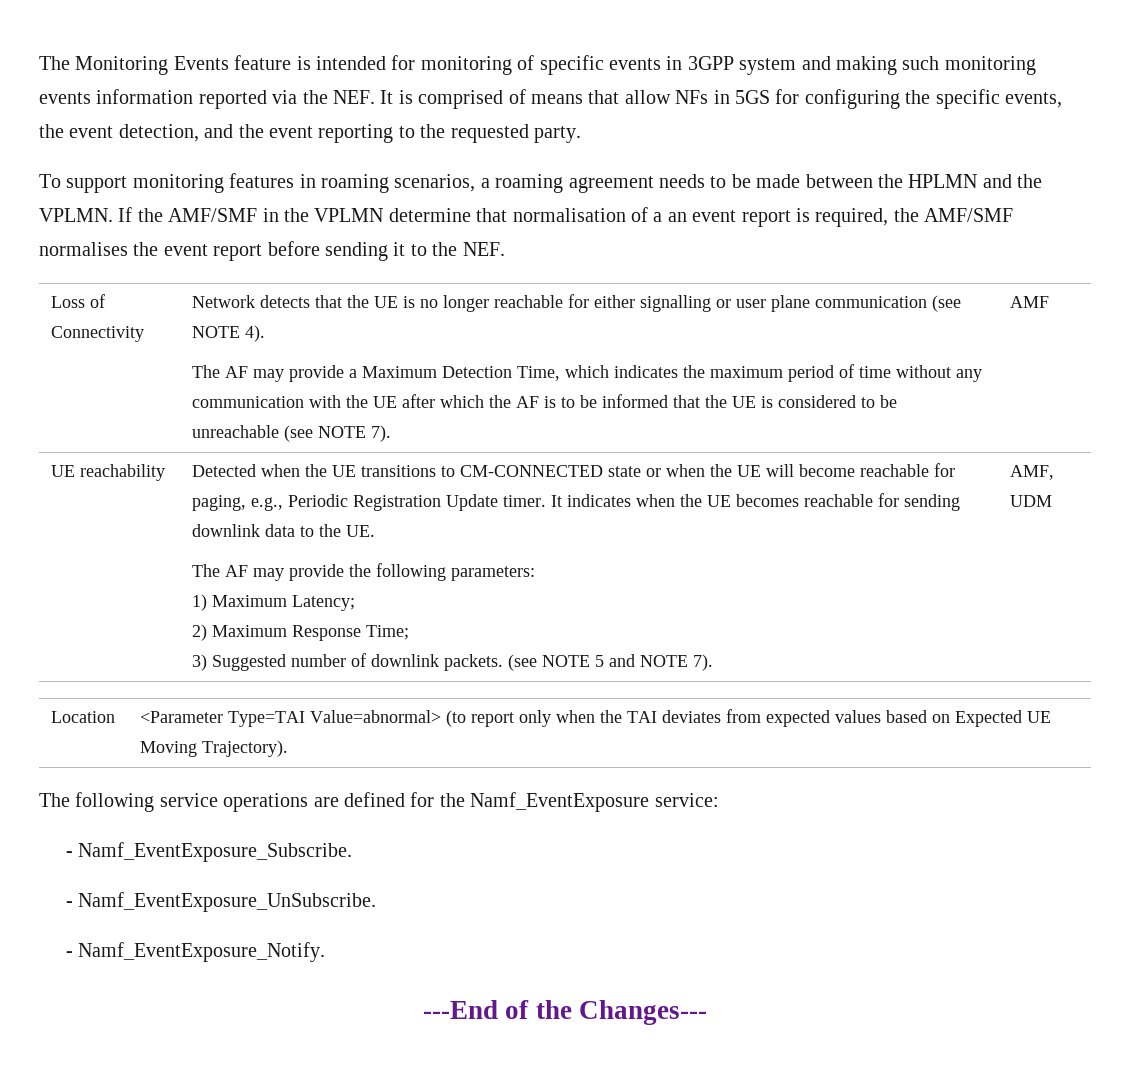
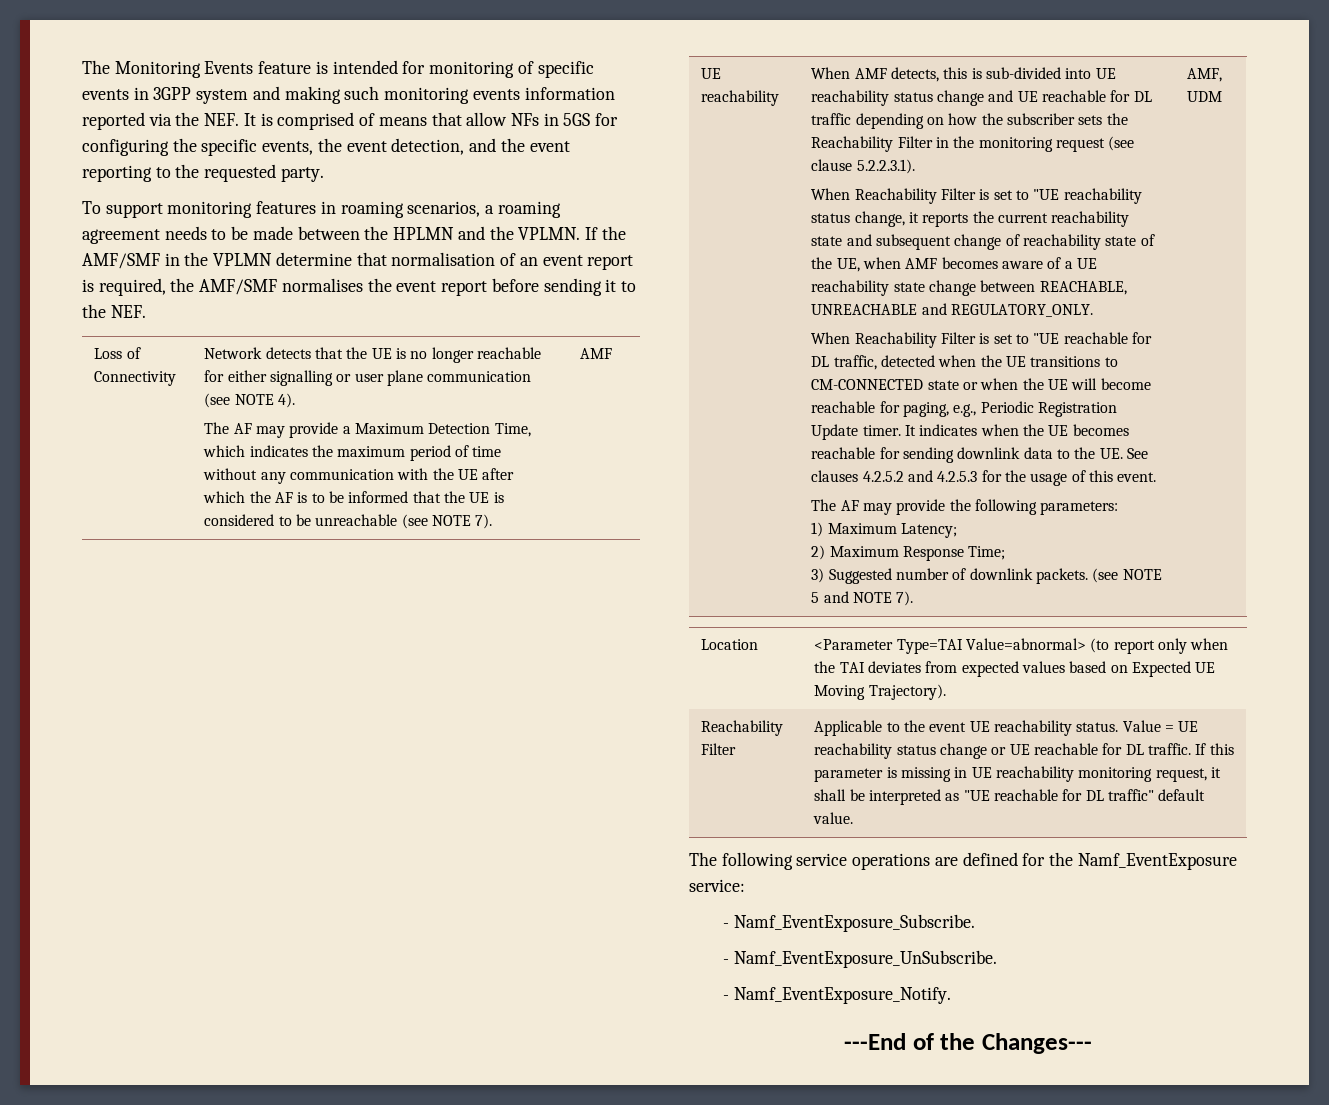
- If the AMF/SMF in the VPLMN determine that normalisation of a an event report is required, the AMF/SMF normalises the event report before sending it to the NEF.
+ If the AMF/SMF in the VPLMN determine that normalisation of an event report is required, the AMF/SMF normalises the event report before sending it to the NEF.
- Detected when the UE transitions to CM-CONNECTED state or when the UE will become reachable for paging, e.g., Periodic Registration Update timer.
+ When AMF detects, this is sub-divided into UE reachability status change and UE reachable for DL traffic depending on how the subscriber sets the Reachability Filter in the monitoring request (see clause 5.2.2.3.1).
+ When Reachability Filter is set to "UE reachability status change, it reports the current reachability state and subsequent change of reachability state of the UE, when AMF becomes aware of a UE reachability state change between REACHABLE, UNREACHABLE and REGULATORY_ONLY.
+ When Reachability Filter is set to "UE reachable for DL traffic, detected when the UE transitions to CM-CONNECTED state or when the UE will become reachable for paging, e.g., Periodic Registration Update timer.
- It indicates when the UE becomes reachable for sending downlink data to the UE.
+ It indicates when the UE becomes reachable for sending downlink data to the UE. See clauses 4.2.5.2 and 4.2.5.3 for the usage of this event.
+ Reachability Filter | Applicable to the event UE reachability status. Value = UE reachability status change or UE reachable for DL traffic. If this parameter is missing in UE reachability monitoring request, it shall be interpreted as "UE reachable for DL traffic" default value.

